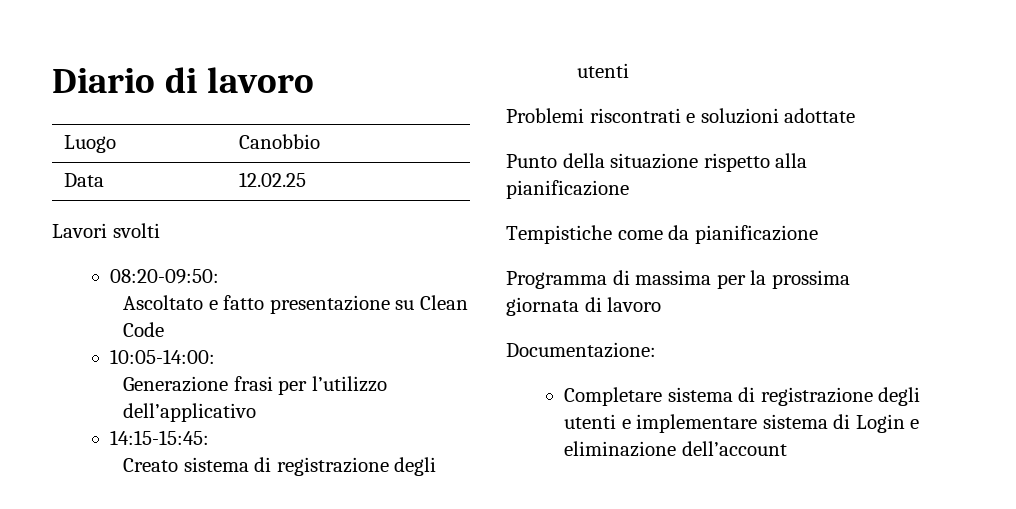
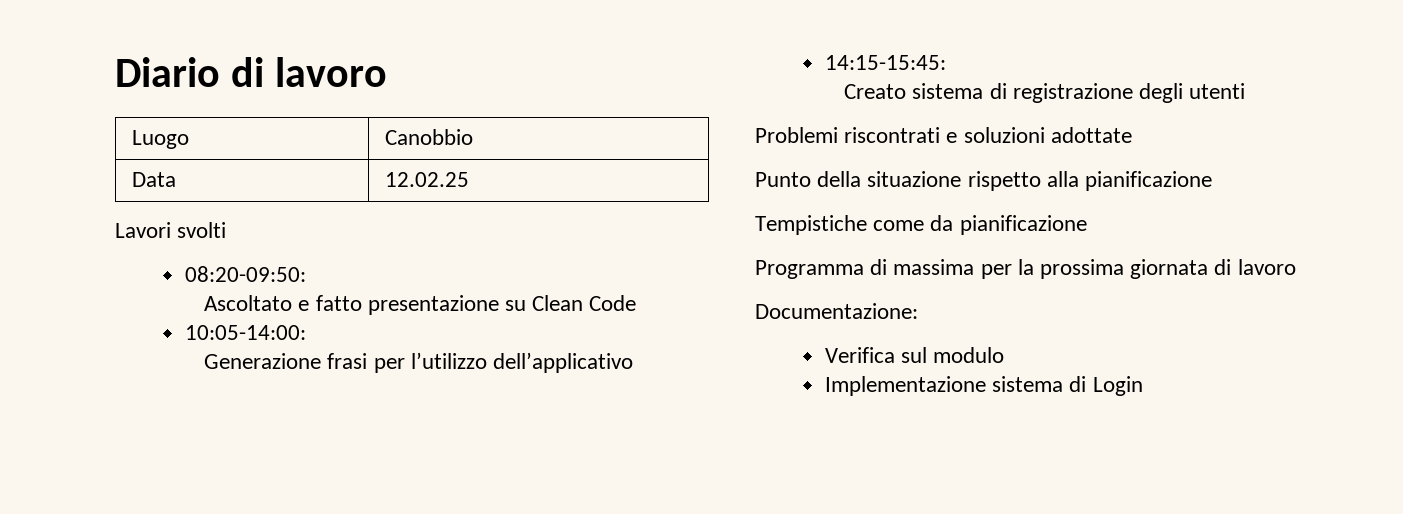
- Completare sistema di registrazione degli utenti e implementare sistema di Login e eliminazione dell’account
+ Verifica sul modulo
+ Implementazione sistema di Login

